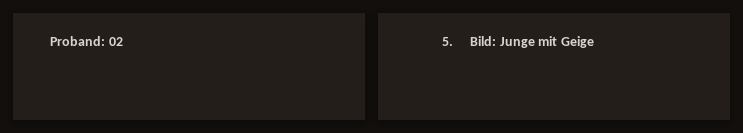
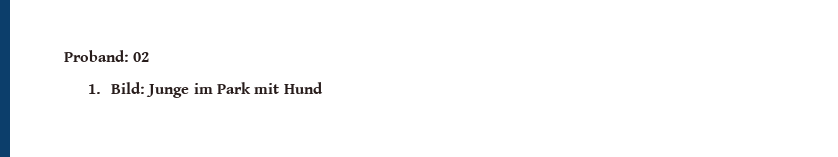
- 5. Bild: Junge mit Geige
+ 1. Bild: Junge im Park mit Hund

